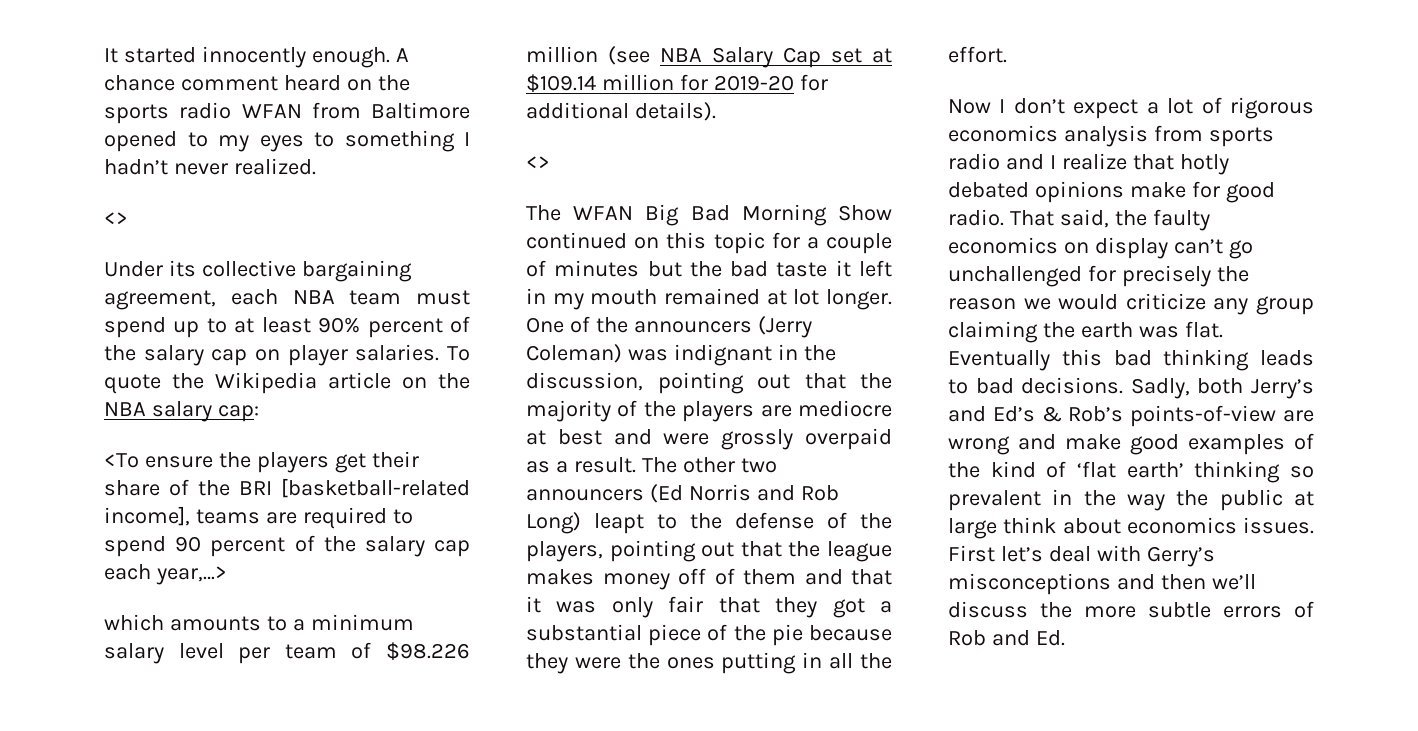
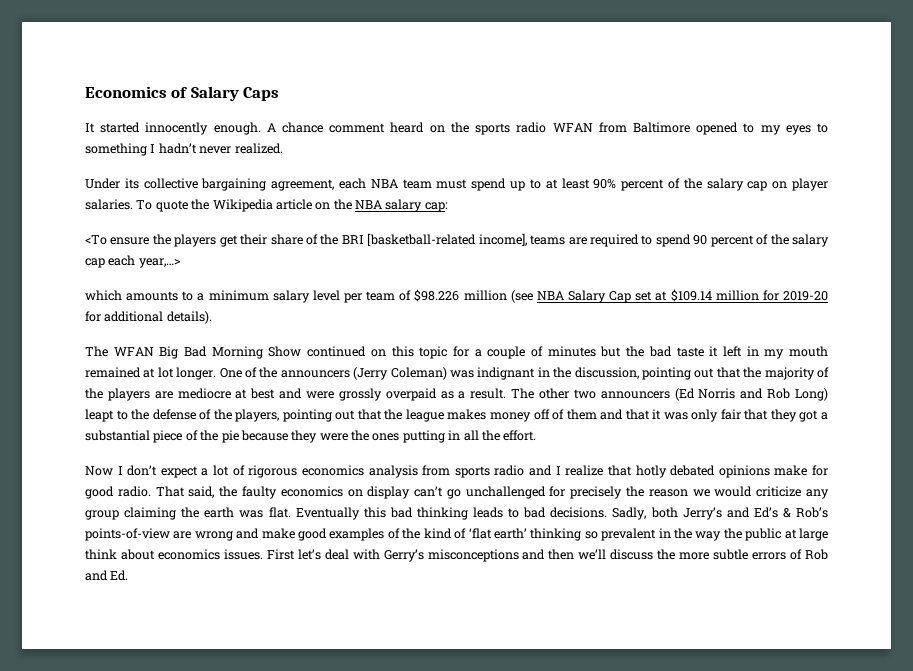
+ Economics of Salary Caps
  A chance comment heard on the sports radio WFAN from Baltimore opened to my eyes to something I hadn’t never realized.
- <>
  which amounts to a minimum salary level per team of $98.226 million (see NBA Salary Cap set at $109.14 million for 2019-20 for additional details).
- <>

